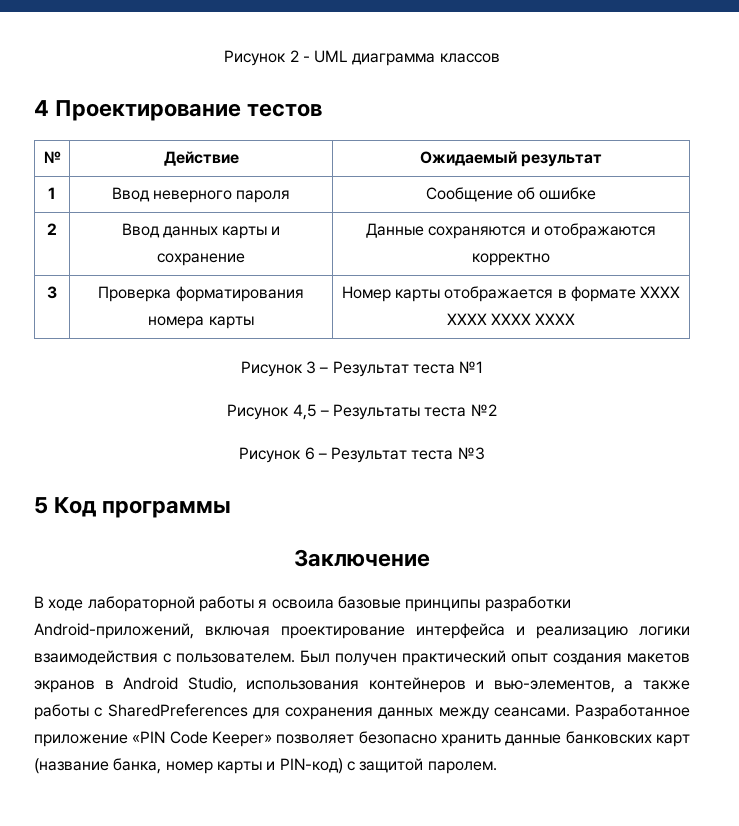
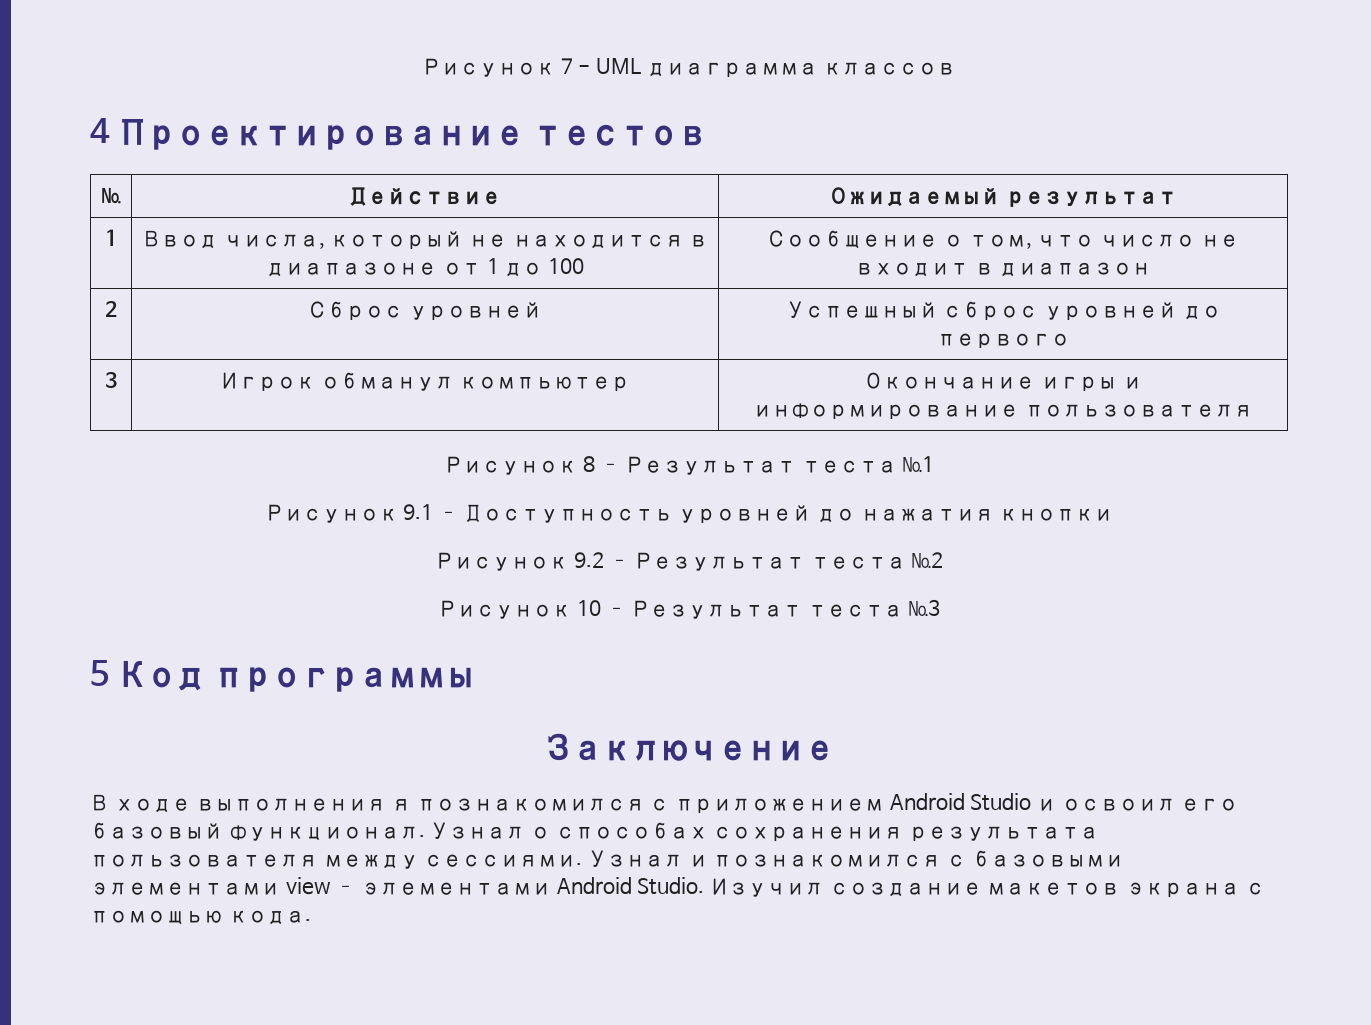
- Рисунок 2 - UML диаграмма классов
+ Рисунок 7 - UML диаграмма классов
- 1 | Ввод неверного пароля | Сообщение об ошибке
- 2 | Ввод данных карты и сохранение | Данные сохраняются и отображаются корректно
- 3 | Проверка форматирования номера карты | Номер карты отображается в формате XXXX XXXX XXXX XXXX
- Рисунок 3 – Результат теста №1
+ 1 | Ввод числа, который не находится в диапазоне от 1 до 100 | Сообщение о том, что число не входит в диапазон
+ 2 | Сброс уровней | Успешный сброс уровней до первого
+ 3 | Игрок обманул компьютер | Окончание игры и информирование пользователя
+ Рисунок 8 – Результат теста №1
- Рисунок 4,5 – Результаты теста №2
+ Рисунок 9.1 – Доступность уровней до нажатия кнопки
+ Рисунок 9.2 – Результат теста №2
- Рисунок 6 – Результат теста №3
+ Рисунок 10 – Результат теста №3
- В ходе лабораторной работы я освоила базовые принципы разработки Android-приложений, включая проектирование интерфейса и реализацию логики взаимодействия с пользователем. Был получен практический опыт создания макетов экранов в Android Studio, использования контейнеров и вью-элементов, а также работы с SharedPreferences для сохранения данных между сеансами. Разработанное приложение «PIN Code Keeper» позволяет безопасно хранить данные банковских карт (название банка, номер карты и PIN-код) с защитой паролем.
+ В ходе выполнения я познакомился с приложением Android Studio и освоил его базовый функционал. Узнал о способах сохранения результата пользователя между сессиями. Узнал и познакомился с базовыми элементами view – элементами Android Studio. Изучил создание макетов экрана с помощью кода.

